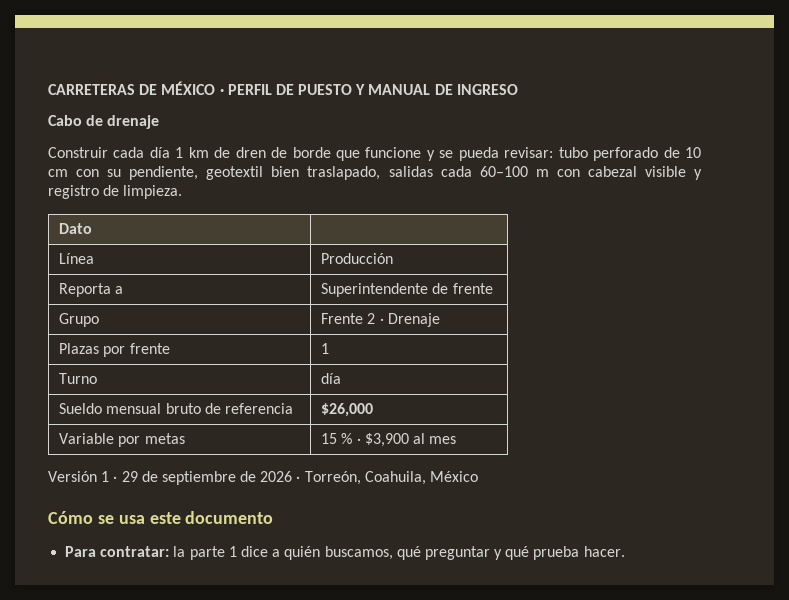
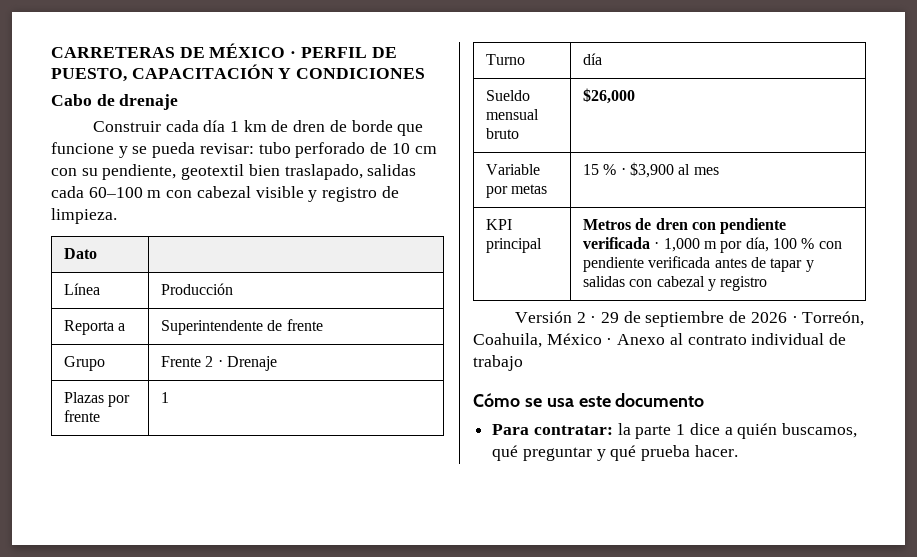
- CARRETERAS DE MÉXICO · PERFIL DE PUESTO Y MANUAL DE INGRESO
+ CARRETERAS DE MÉXICO · PERFIL DE PUESTO, CAPACITACIÓN Y CONDICIONES
- Sueldo mensual bruto de referencia | $26,000
+ Sueldo mensual bruto | $26,000
+ KPI principal | Metros de dren con pendiente verificada · 1,000 m por día, 100 % con pendiente verificada antes de tapar y salidas con cabezal y registro
- Versión 1 · 29 de septiembre de 2026 · Torreón, Coahuila, México
+ Versión 2 · 29 de septiembre de 2026 · Torreón, Coahuila, México · Anexo al contrato individual de trabajo

